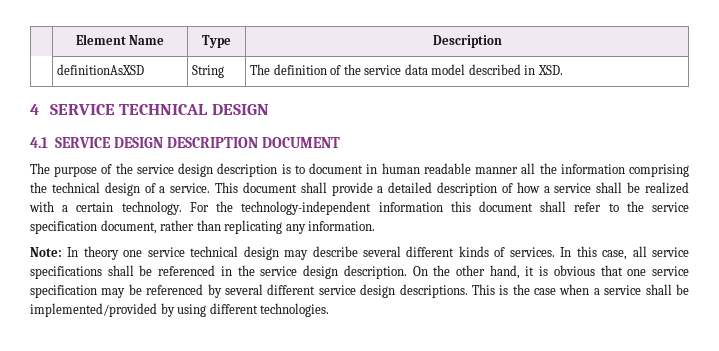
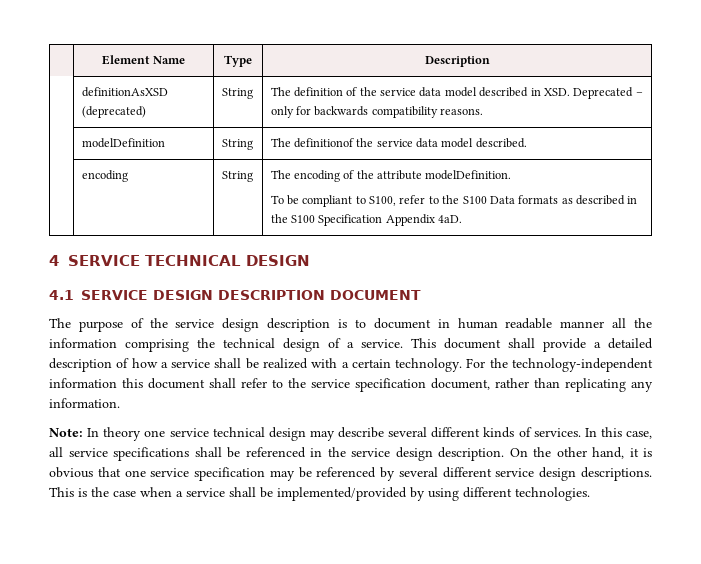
- | definitionAsXSD | String | The definition of the service data model described in XSD.
+ | definitionAsXSD (deprecated) | String | The definition of the service data model described in XSD. Deprecated – only for backwards compatibility reasons.
+ | modelDefinition | String | The definitionof the service data model described.
+ | encoding | String | The encoding of the attribute modelDefinition.
+ To be compliant to S100, refer to the S100 Data formats as described in the S100 Specification Appendix 4aD.

